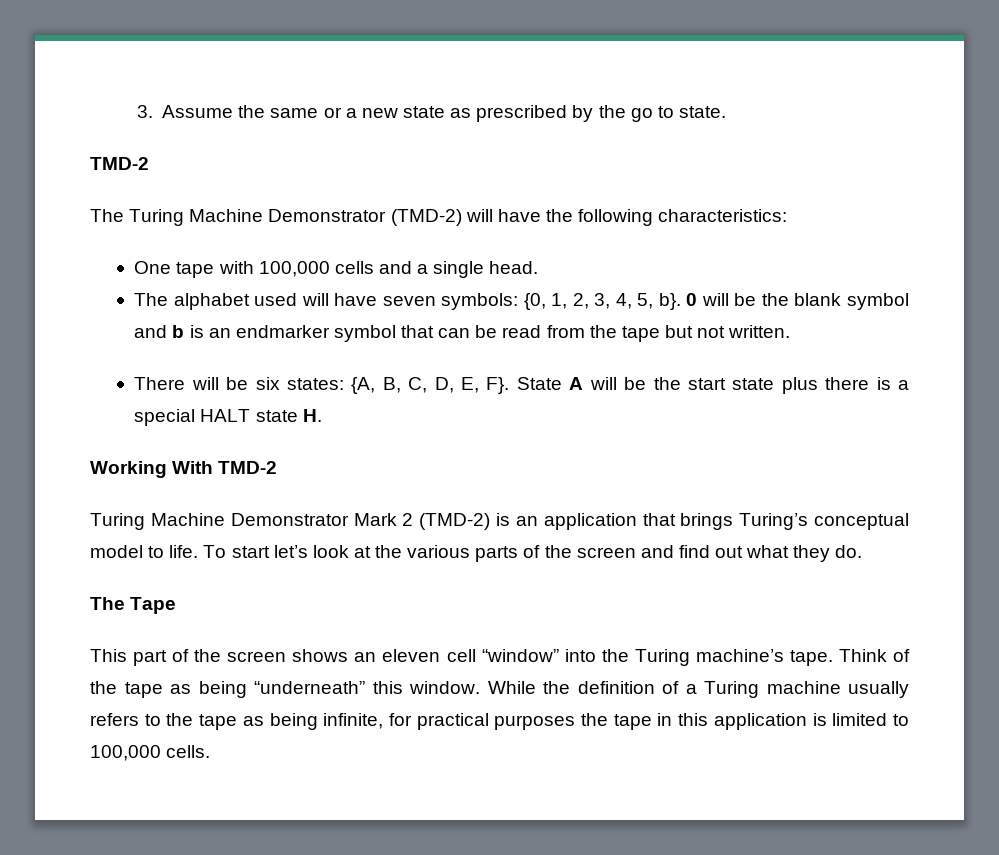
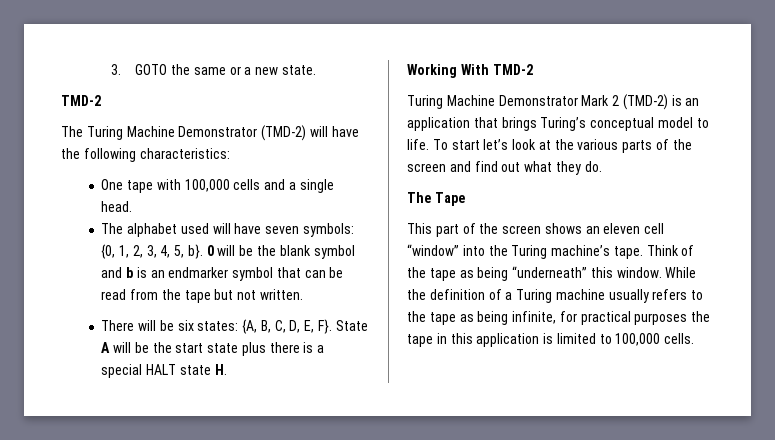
- 3. Assume the same or a new state as prescribed by the go to state.
+ 3. GOTO the same or a new state.

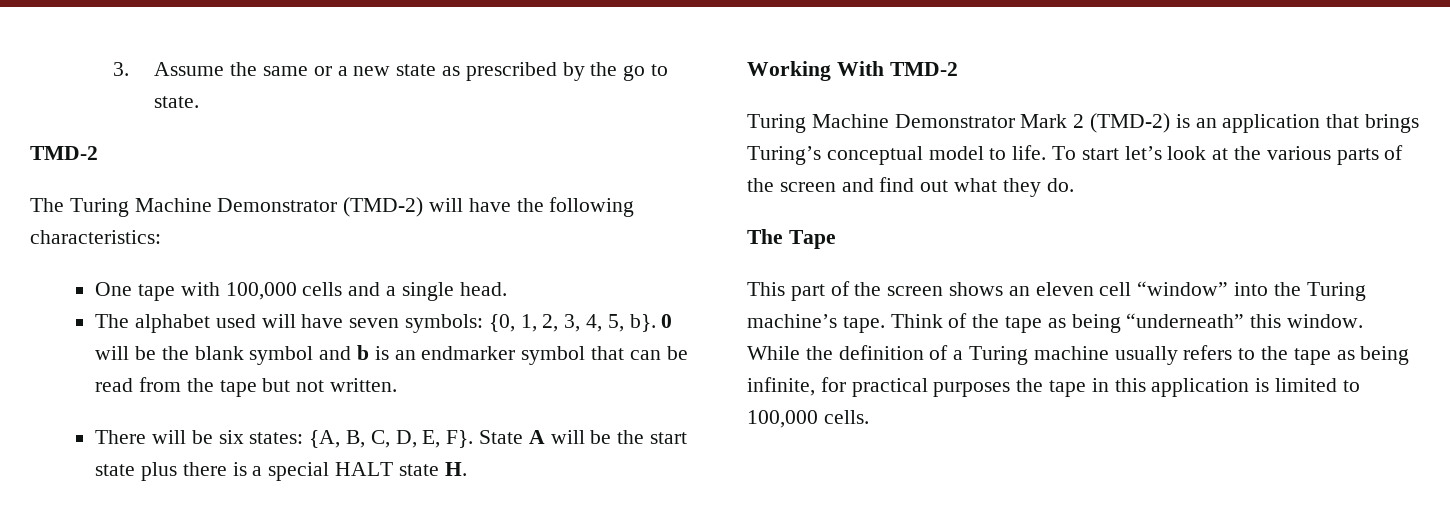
- 3. GOTO the same or a new state.
+ 3. Assume the same or a new state as prescribed by the go to state.

